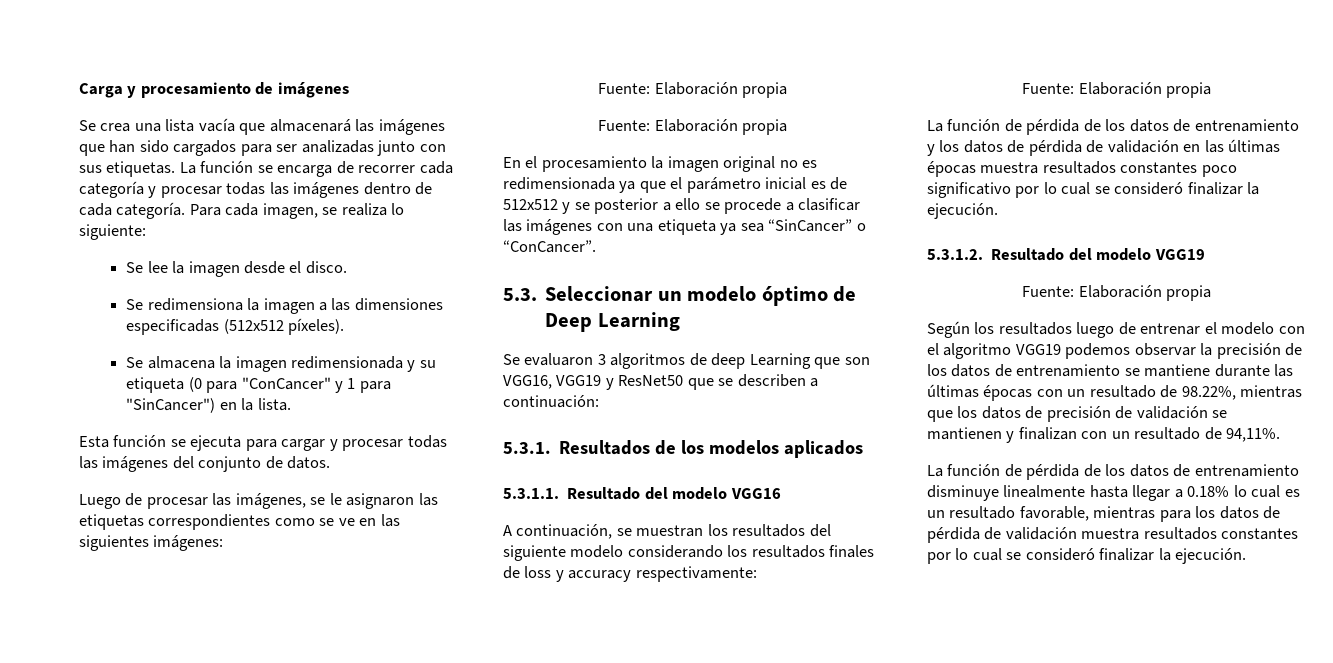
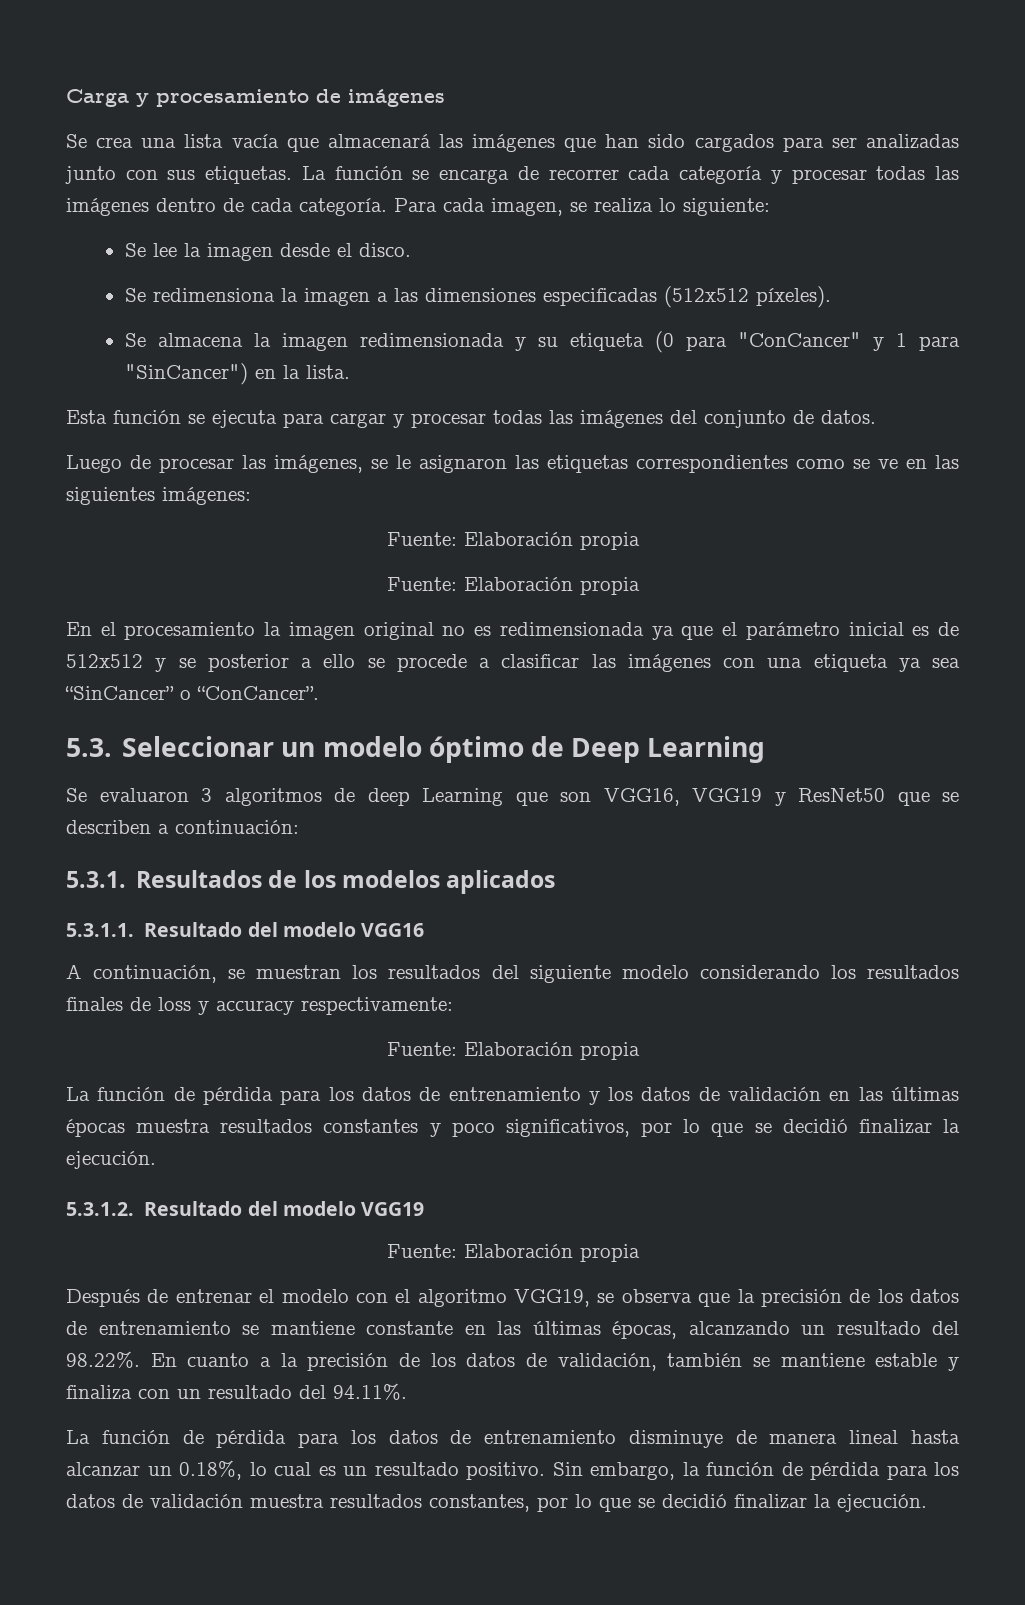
- La función de pérdida de los datos de entrenamiento y los datos de pérdida de validación en las últimas épocas muestra resultados constantes poco significativo por lo cual se consideró finalizar la ejecución.
+ La función de pérdida para los datos de entrenamiento y los datos de validación en las últimas épocas muestra resultados constantes y poco significativos, por lo que se decidió finalizar la ejecución.
- Según los resultados luego de entrenar el modelo con el algoritmo VGG19 podemos observar la precisión de los datos de entrenamiento se mantiene durante las últimas épocas con un resultado de 98.22%, mientras que los datos de precisión de validación se mantienen y finalizan con un resultado de 94,11%.
- La función de pérdida de los datos de entrenamiento disminuye linealmente hasta llegar a 0.18% lo cual es un resultado favorable, mientras para los datos de pérdida de validación muestra resultados constantes por lo cual se consideró finalizar la ejecución.
+ Después de entrenar el modelo con el algoritmo VGG19, se observa que la precisión de los datos de entrenamiento se mantiene constante en las últimas épocas, alcanzando un resultado del 98.22%. En cuanto a la precisión de los datos de validación, también se mantiene estable y finaliza con un resultado del 94.11%.
+ La función de pérdida para los datos de entrenamiento disminuye de manera lineal hasta alcanzar un 0.18%, lo cual es un resultado positivo. Sin embargo, la función de pérdida para los datos de validación muestra resultados constantes, por lo que se decidió finalizar la ejecución.

